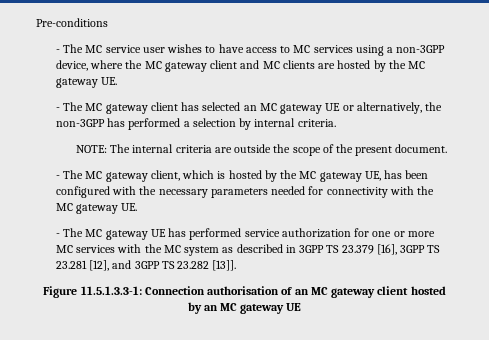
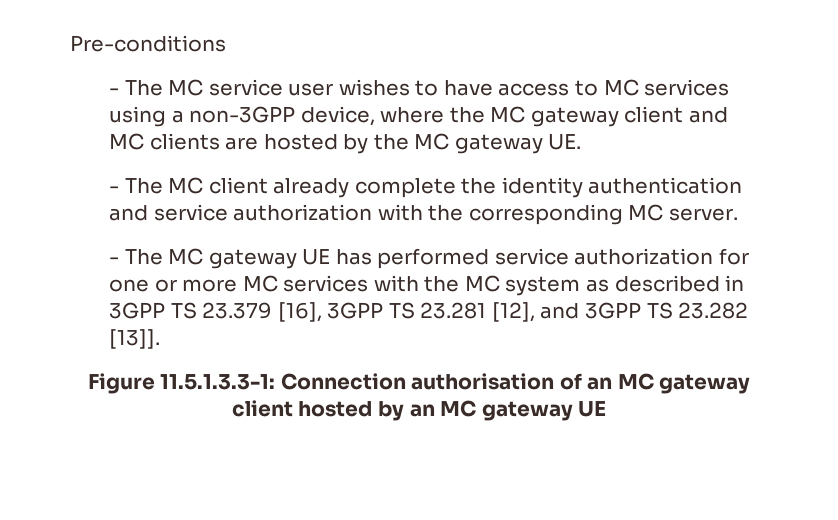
- - The MC gateway client has selected an MC gateway UE or alternatively, the non-3GPP has performed a selection by internal criteria.
- NOTE: The internal criteria are outside the scope of the present document.
- - The MC gateway client, which is hosted by the MC gateway UE, has been configured with the necessary parameters needed for connectivity with the MC gateway UE.
+ - The MC client already complete the identity authentication and service authorization with the corresponding MC server.

